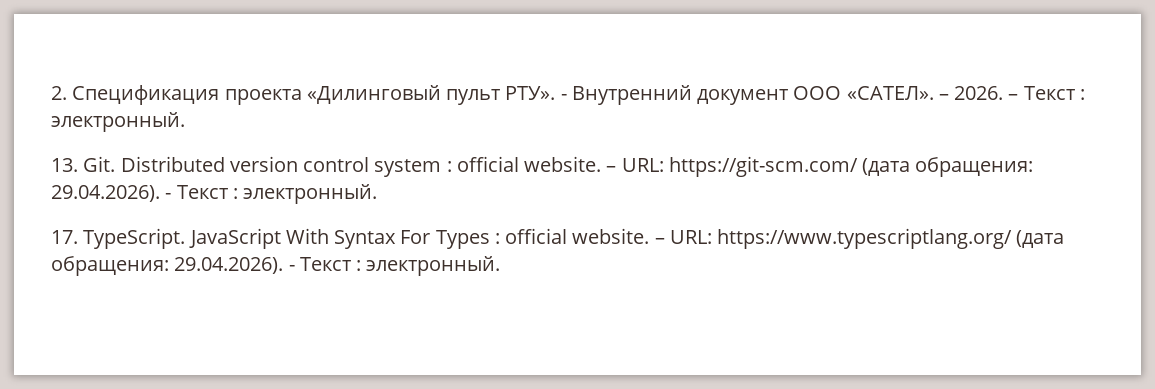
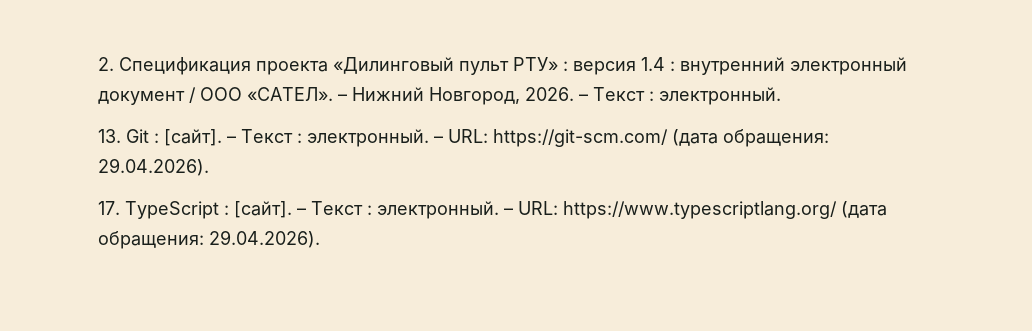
- 2. Спецификация проекта «Дилинговый пульт РТУ». - Внутренний документ ООО «САТЕЛ».
+ 2. Спецификация проекта «Дилинговый пульт РТУ» : версия 1.4 : внутренний электронный документ / ООО «САТЕЛ».
- – 2026.
+ – Нижний Новгород, 2026.
- 13. Git. Distributed version control system : official website.
+ 13. Git : [сайт]. – Текст : электронный.
- – URL: https://git-scm.com/ (дата обращения: 29.04.2026). - Текст : электронный.
- 17. TypeScript. JavaScript With Syntax For Types : official website.
+ – URL: https://git-scm.com/ (дата обращения: 29.04.2026).
+ 17. TypeScript : [сайт]. – Текст : электронный.
- – URL: https://www.typescriptlang.org/ (дата обращения: 29.04.2026). - Текст : электронный.
+ – URL: https://www.typescriptlang.org/ (дата обращения: 29.04.2026).

